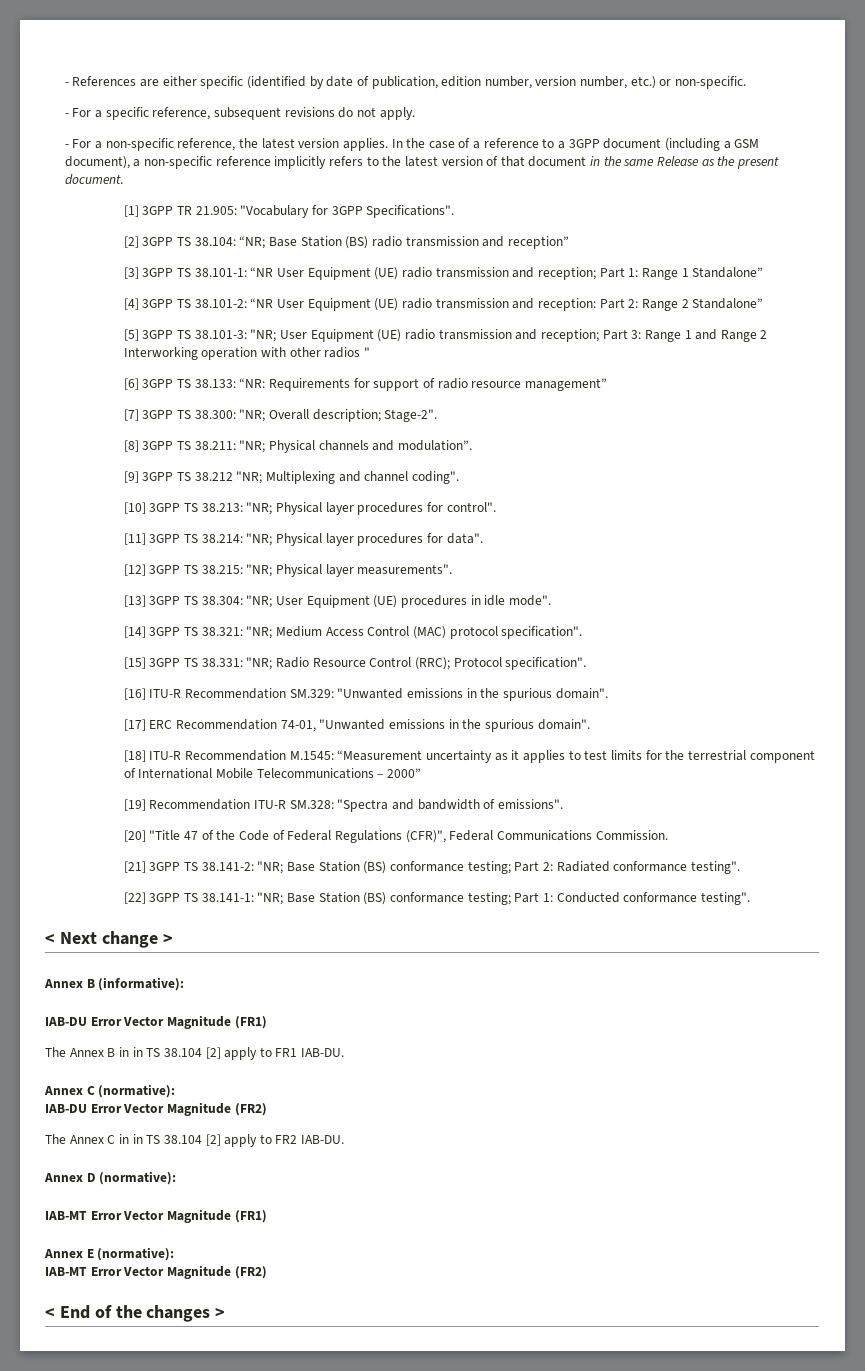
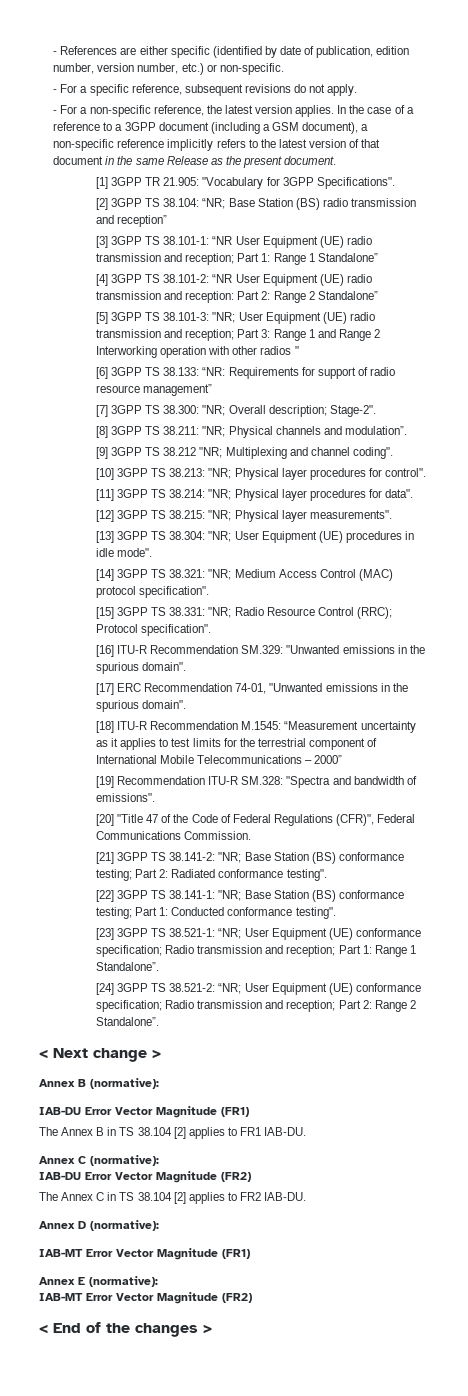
+ [23] 3GPP TS 38.521-1: “NR; User Equipment (UE) conformance specification; Radio transmission and reception; Part 1: Range 1 Standalone”.
+ [24] 3GPP TS 38.521-2: “NR; User Equipment (UE) conformance specification; Radio transmission and reception; Part 2: Range 2 Standalone”.
- Annex B (informative):
+ Annex B (normative):
- The Annex B in in TS 38.104 [2] apply to FR1 IAB-DU.
+ The Annex B in TS 38.104 [2] applies to FR1 IAB-DU.
- The Annex C in in TS 38.104 [2] apply to FR2 IAB-DU.
+ The Annex C in TS 38.104 [2] applies to FR2 IAB-DU.

